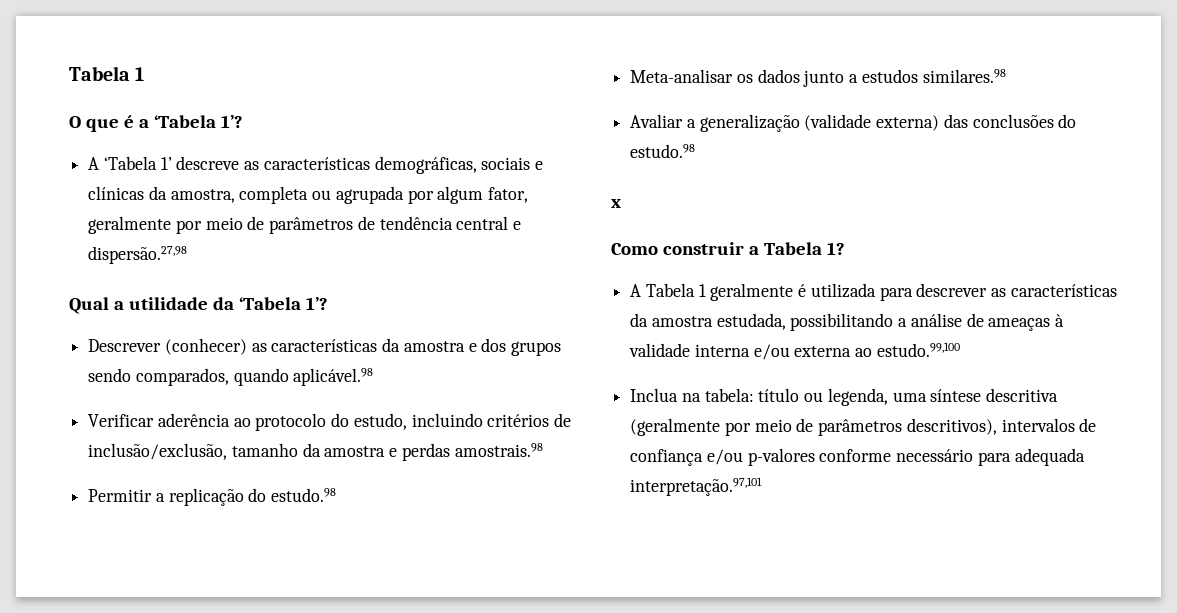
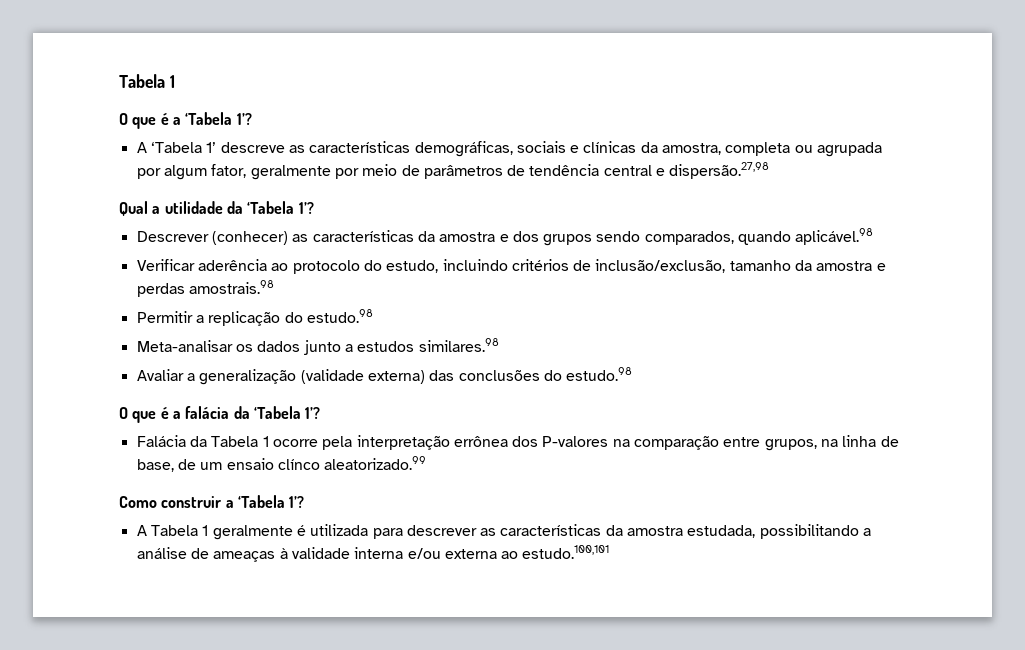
- x
+ O que é a falácia da ‘Tabela 1’?
+ Falácia da Tabela 1 ocorre pela interpretação errônea dos P-valores na comparação entre grupos, na linha de base, de um ensaio clínco aleatorizado.99
- Como construir a Tabela 1?
+ Como construir a ‘Tabela 1’?
- A Tabela 1 geralmente é utilizada para descrever as características da amostra estudada, possibilitando a análise de ameaças à validade interna e/ou externa ao estudo.99,100
- Inclua na tabela: título ou legenda, uma síntese descritiva (geralmente por meio de parâmetros descritivos), intervalos de confiança e/ou p-valores conforme necessário para adequada interpretação.97,101
+ A Tabela 1 geralmente é utilizada para descrever as características da amostra estudada, possibilitando a análise de ameaças à validade interna e/ou externa ao estudo.100,101

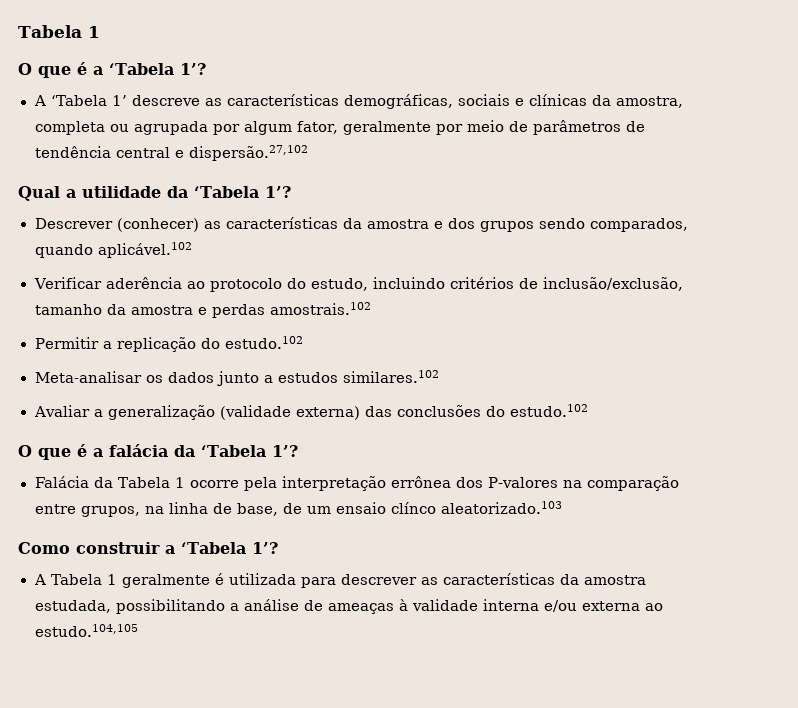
- A ‘Tabela 1’ descreve as características demográficas, sociais e clínicas da amostra, completa ou agrupada por algum fator, geralmente por meio de parâmetros de tendência central e dispersão.27,98
+ A ‘Tabela 1’ descreve as características demográficas, sociais e clínicas da amostra, completa ou agrupada por algum fator, geralmente por meio de parâmetros de tendência central e dispersão.27,102
- Descrever (conhecer) as características da amostra e dos grupos sendo comparados, quando aplicável.98
+ Descrever (conhecer) as características da amostra e dos grupos sendo comparados, quando aplicável.102
- Verificar aderência ao protocolo do estudo, incluindo critérios de inclusão/exclusão, tamanho da amostra e perdas amostrais.98
+ Verificar aderência ao protocolo do estudo, incluindo critérios de inclusão/exclusão, tamanho da amostra e perdas amostrais.102
- Permitir a replicação do estudo.98
+ Permitir a replicação do estudo.102
- Meta-analisar os dados junto a estudos similares.98
+ Meta-analisar os dados junto a estudos similares.102
- Avaliar a generalização (validade externa) das conclusões do estudo.98
+ Avaliar a generalização (validade externa) das conclusões do estudo.102
- Falácia da Tabela 1 ocorre pela interpretação errônea dos P-valores na comparação entre grupos, na linha de base, de um ensaio clínco aleatorizado.99
+ Falácia da Tabela 1 ocorre pela interpretação errônea dos P-valores na comparação entre grupos, na linha de base, de um ensaio clínco aleatorizado.103
- A Tabela 1 geralmente é utilizada para descrever as características da amostra estudada, possibilitando a análise de ameaças à validade interna e/ou externa ao estudo.100,101
+ A Tabela 1 geralmente é utilizada para descrever as características da amostra estudada, possibilitando a análise de ameaças à validade interna e/ou externa ao estudo.104,105

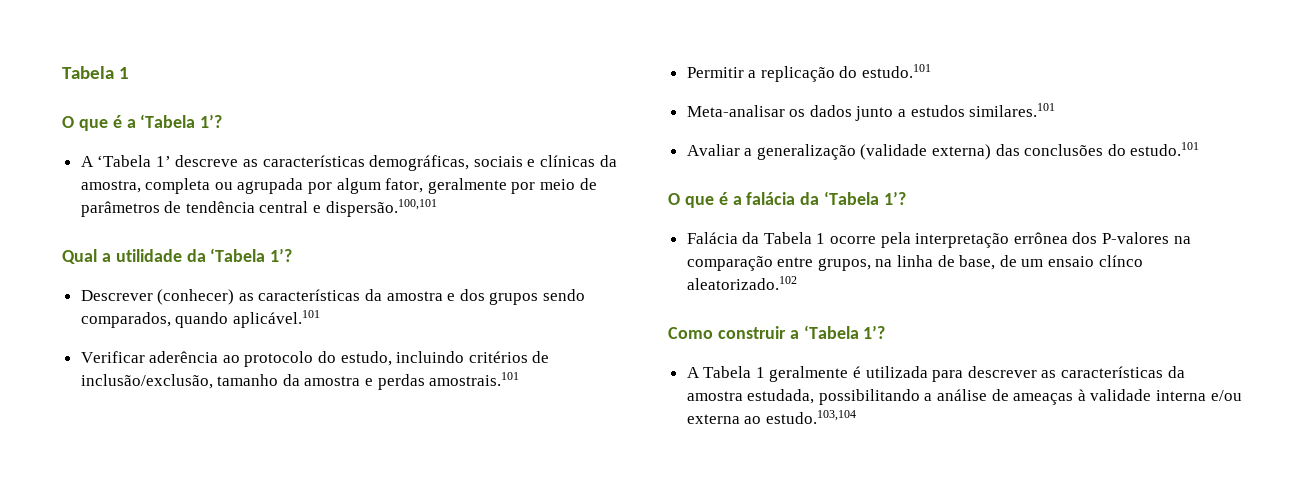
- A ‘Tabela 1’ descreve as características demográficas, sociais e clínicas da amostra, completa ou agrupada por algum fator, geralmente por meio de parâmetros de tendência central e dispersão.27,102
+ A ‘Tabela 1’ descreve as características demográficas, sociais e clínicas da amostra, completa ou agrupada por algum fator, geralmente por meio de parâmetros de tendência central e dispersão.100,101
- Descrever (conhecer) as características da amostra e dos grupos sendo comparados, quando aplicável.102
+ Descrever (conhecer) as características da amostra e dos grupos sendo comparados, quando aplicável.101
- Verificar aderência ao protocolo do estudo, incluindo critérios de inclusão/exclusão, tamanho da amostra e perdas amostrais.102
+ Verificar aderência ao protocolo do estudo, incluindo critérios de inclusão/exclusão, tamanho da amostra e perdas amostrais.101
- Permitir a replicação do estudo.102
+ Permitir a replicação do estudo.101
- Meta-analisar os dados junto a estudos similares.102
+ Meta-analisar os dados junto a estudos similares.101
- Avaliar a generalização (validade externa) das conclusões do estudo.102
+ Avaliar a generalização (validade externa) das conclusões do estudo.101
- Falácia da Tabela 1 ocorre pela interpretação errônea dos P-valores na comparação entre grupos, na linha de base, de um ensaio clínco aleatorizado.103
+ Falácia da Tabela 1 ocorre pela interpretação errônea dos P-valores na comparação entre grupos, na linha de base, de um ensaio clínco aleatorizado.102
- A Tabela 1 geralmente é utilizada para descrever as características da amostra estudada, possibilitando a análise de ameaças à validade interna e/ou externa ao estudo.104,105
+ A Tabela 1 geralmente é utilizada para descrever as características da amostra estudada, possibilitando a análise de ameaças à validade interna e/ou externa ao estudo.103,104

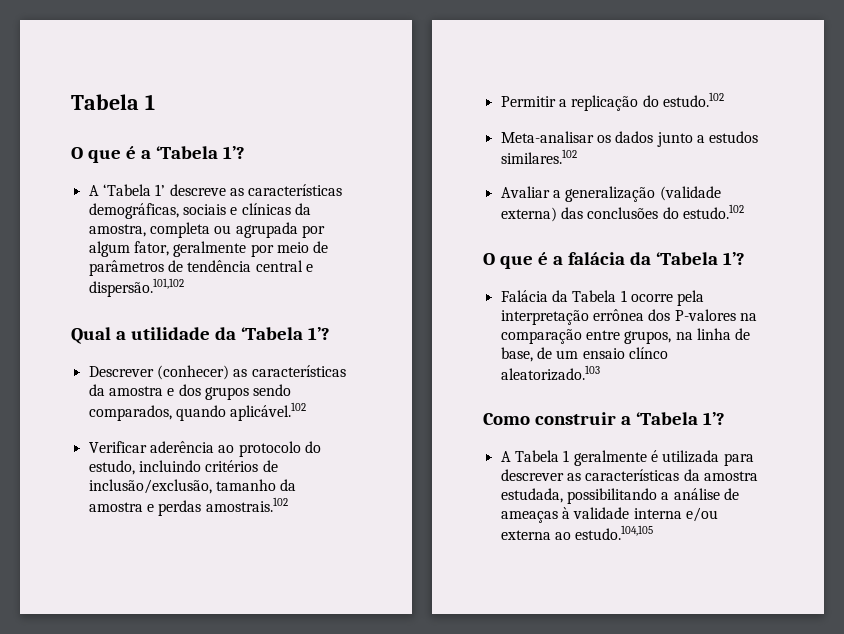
- A ‘Tabela 1’ descreve as características demográficas, sociais e clínicas da amostra, completa ou agrupada por algum fator, geralmente por meio de parâmetros de tendência central e dispersão.100,101
+ A ‘Tabela 1’ descreve as características demográficas, sociais e clínicas da amostra, completa ou agrupada por algum fator, geralmente por meio de parâmetros de tendência central e dispersão.101,102
- Descrever (conhecer) as características da amostra e dos grupos sendo comparados, quando aplicável.101
+ Descrever (conhecer) as características da amostra e dos grupos sendo comparados, quando aplicável.102
- Verificar aderência ao protocolo do estudo, incluindo critérios de inclusão/exclusão, tamanho da amostra e perdas amostrais.101
+ Verificar aderência ao protocolo do estudo, incluindo critérios de inclusão/exclusão, tamanho da amostra e perdas amostrais.102
- Permitir a replicação do estudo.101
+ Permitir a replicação do estudo.102
- Meta-analisar os dados junto a estudos similares.101
+ Meta-analisar os dados junto a estudos similares.102
- Avaliar a generalização (validade externa) das conclusões do estudo.101
+ Avaliar a generalização (validade externa) das conclusões do estudo.102
- Falácia da Tabela 1 ocorre pela interpretação errônea dos P-valores na comparação entre grupos, na linha de base, de um ensaio clínco aleatorizado.102
+ Falácia da Tabela 1 ocorre pela interpretação errônea dos P-valores na comparação entre grupos, na linha de base, de um ensaio clínco aleatorizado.103
- A Tabela 1 geralmente é utilizada para descrever as características da amostra estudada, possibilitando a análise de ameaças à validade interna e/ou externa ao estudo.103,104
+ A Tabela 1 geralmente é utilizada para descrever as características da amostra estudada, possibilitando a análise de ameaças à validade interna e/ou externa ao estudo.104,105

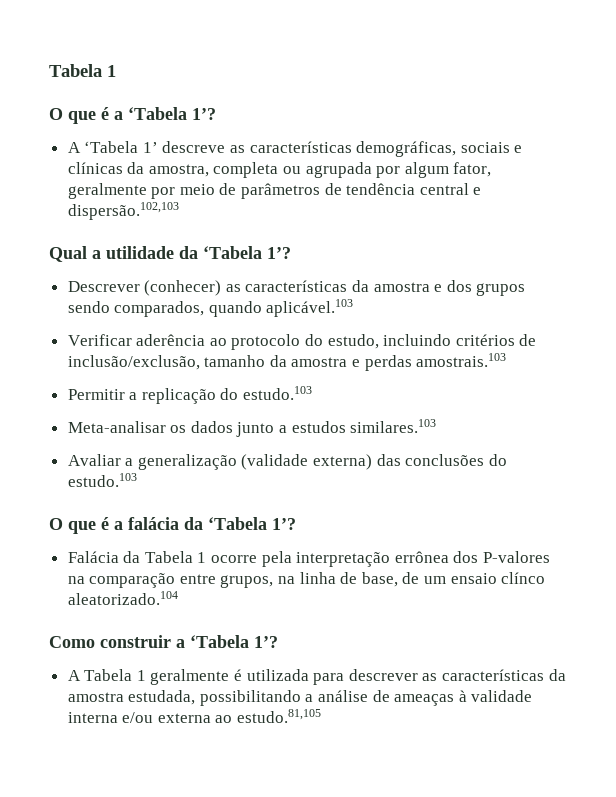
- A ‘Tabela 1’ descreve as características demográficas, sociais e clínicas da amostra, completa ou agrupada por algum fator, geralmente por meio de parâmetros de tendência central e dispersão.101,102
+ A ‘Tabela 1’ descreve as características demográficas, sociais e clínicas da amostra, completa ou agrupada por algum fator, geralmente por meio de parâmetros de tendência central e dispersão.102,103
- Descrever (conhecer) as características da amostra e dos grupos sendo comparados, quando aplicável.102
+ Descrever (conhecer) as características da amostra e dos grupos sendo comparados, quando aplicável.103
- Verificar aderência ao protocolo do estudo, incluindo critérios de inclusão/exclusão, tamanho da amostra e perdas amostrais.102
+ Verificar aderência ao protocolo do estudo, incluindo critérios de inclusão/exclusão, tamanho da amostra e perdas amostrais.103
- Permitir a replicação do estudo.102
+ Permitir a replicação do estudo.103
- Meta-analisar os dados junto a estudos similares.102
+ Meta-analisar os dados junto a estudos similares.103
- Avaliar a generalização (validade externa) das conclusões do estudo.102
+ Avaliar a generalização (validade externa) das conclusões do estudo.103
- Falácia da Tabela 1 ocorre pela interpretação errônea dos P-valores na comparação entre grupos, na linha de base, de um ensaio clínco aleatorizado.103
+ Falácia da Tabela 1 ocorre pela interpretação errônea dos P-valores na comparação entre grupos, na linha de base, de um ensaio clínco aleatorizado.104
- A Tabela 1 geralmente é utilizada para descrever as características da amostra estudada, possibilitando a análise de ameaças à validade interna e/ou externa ao estudo.104,105
+ A Tabela 1 geralmente é utilizada para descrever as características da amostra estudada, possibilitando a análise de ameaças à validade interna e/ou externa ao estudo.81,105

